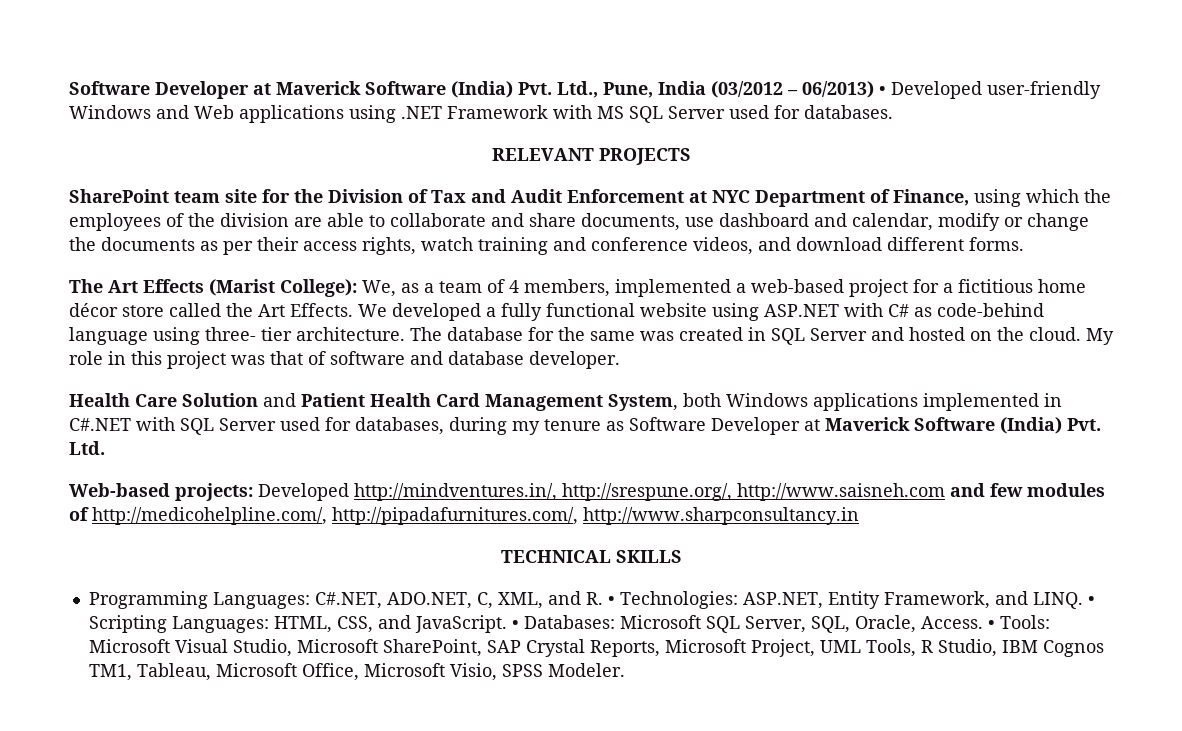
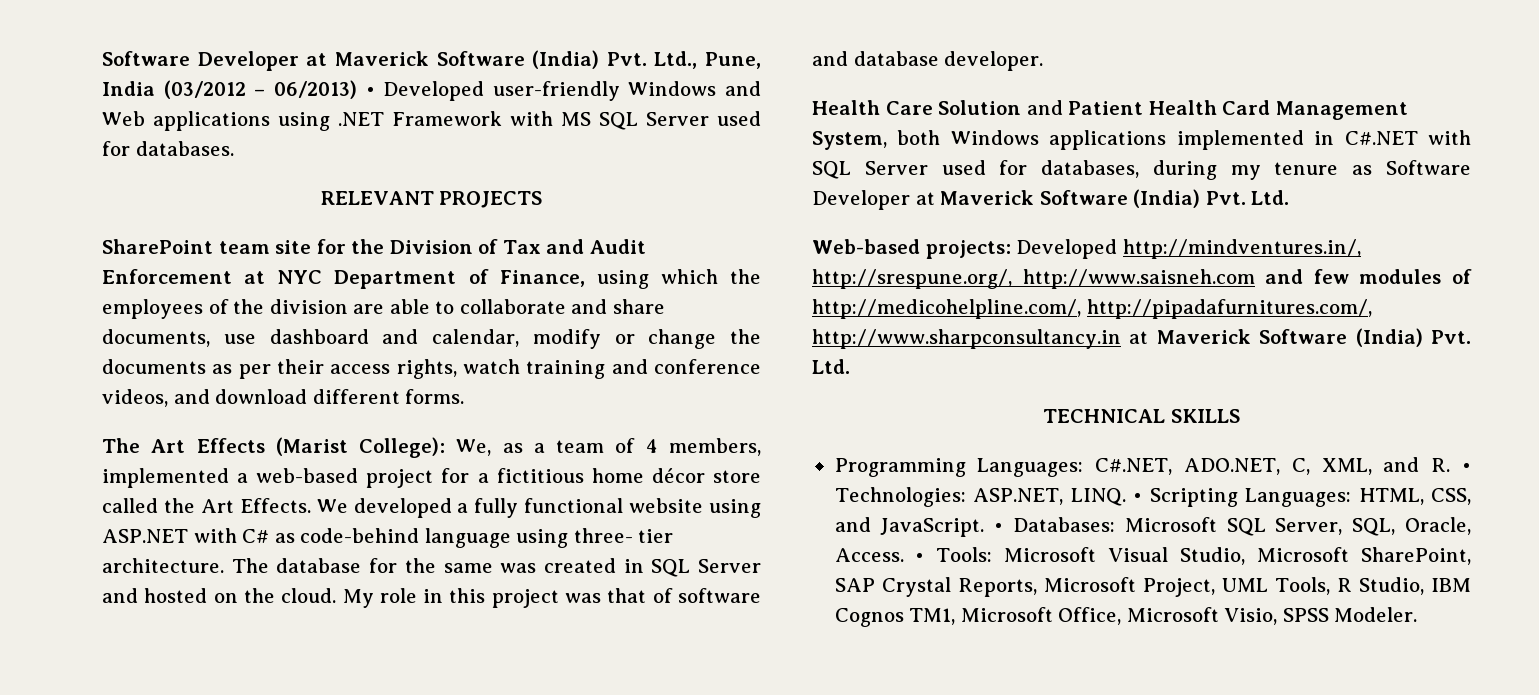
- Web-based projects: Developed http://mindventures.in/, http://srespune.org/, http://www.saisneh.com and few modules of http://medicohelpline.com/, http://pipadafurnitures.com/, http://www.sharpconsultancy.in
+ Web-based projects: Developed http://mindventures.in/, http://srespune.org/, http://www.saisneh.com and few modules of http://medicohelpline.com/, http://pipadafurnitures.com/, http://www.sharpconsultancy.in at Maverick Software (India) Pvt. Ltd.
- Programming Languages: C#.NET, ADO.NET, C, XML, and R. • Technologies: ASP.NET, Entity Framework, and LINQ.
+ Programming Languages: C#.NET, ADO.NET, C, XML, and R. • Technologies: ASP.NET, LINQ.
- • Tools: Microsoft Visual Studio, Microsoft SharePoint, SAP Crystal Reports, Microsoft Project, UML Tools, R Studio, IBM Cognos TM1, Tableau, Microsoft Office, Microsoft Visio, SPSS Modeler.
+ • Tools: Microsoft Visual Studio, Microsoft SharePoint, SAP Crystal Reports, Microsoft Project, UML Tools, R Studio, IBM Cognos TM1, Microsoft Office, Microsoft Visio, SPSS Modeler.

